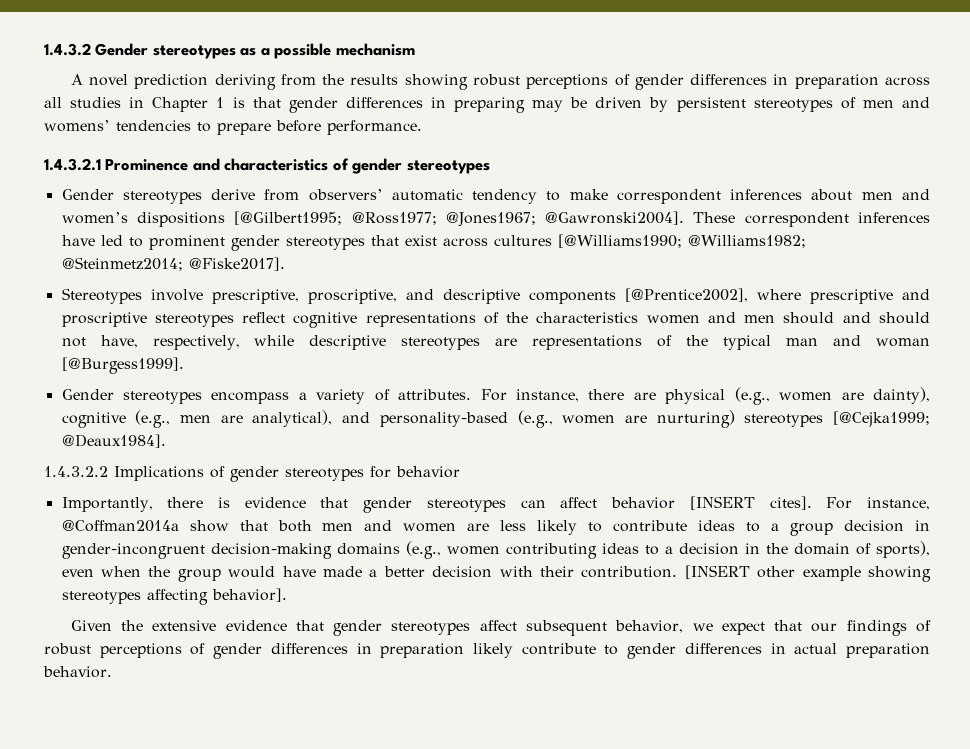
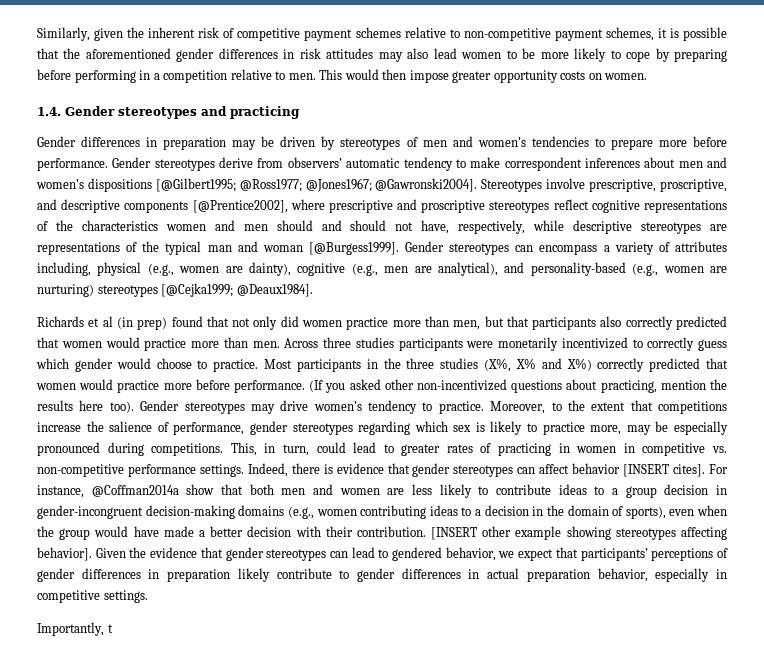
- 1.4.3.2 Gender stereotypes as a possible mechanism
- A novel prediction deriving from the results showing robust perceptions of gender differences in preparation across all studies in Chapter 1 is that gender differences in preparing may be driven by persistent stereotypes of men and womens’ tendencies to prepare before performance.
- 1.4.3.2.1 Prominence and characteristics of gender stereotypes
- Gender stereotypes derive from observers’ automatic tendency to make correspondent inferences about men and women’s dispositions [@Gilbert1995; @Ross1977; @Jones1967; @Gawronski2004]. These correspondent inferences have led to prominent gender stereotypes that exist across cultures [@Williams1990; @Williams1982; @Steinmetz2014; @Fiske2017].
- Stereotypes involve prescriptive, proscriptive, and descriptive components [@Prentice2002], where prescriptive and proscriptive stereotypes reflect cognitive representations of the characteristics women and men should and should not have, respectively, while descriptive stereotypes are representations of the typical man and woman [@Burgess1999].
- Gender stereotypes encompass a variety of attributes. For instance, there are physical (e.g., women are dainty), cognitive (e.g., men are analytical), and personality-based (e.g., women are nurturing) stereotypes [@Cejka1999;
+ Similarly, given the inherent risk of competitive payment schemes relative to non-competitive payment schemes, it is possible that the aforementioned gender differences in risk attitudes may also lead women to be more likely to cope by preparing before performing in a competition relative to men. This would then impose greater opportunity costs on women.
+ 1.4. Gender stereotypes and practicing
+ Gender differences in preparation may be driven by stereotypes of men and women’s tendencies to prepare more before performance. Gender stereotypes derive from observers’ automatic tendency to make correspondent inferences about men and women’s dispositions [@Gilbert1995; @Ross1977; @Jones1967; @Gawronski2004]. Stereotypes involve prescriptive, proscriptive, and descriptive components [@Prentice2002], where prescriptive and proscriptive stereotypes reflect cognitive representations of the characteristics women and men should and should not have, respectively, while descriptive stereotypes are representations of the typical man and woman [@Burgess1999]. Gender stereotypes can encompass a variety of attributes including, physical (e.g., women are dainty), cognitive (e.g., men are analytical), and personality-based (e.g., women are nurturing) stereotypes [@Cejka1999;
- 1.4.3.2.2 Implications of gender stereotypes for behavior
- Importantly, there is evidence that gender stereotypes can affect behavior [INSERT cites].
+ Richards et al (in prep) found that not only did women practice more than men, but that participants also correctly predicted that women would practice more than men. Across three studies participants were monetarily incentivized to correctly guess which gender would choose to practice. Most participants in the three studies (X%, X% and X%) correctly predicted that women would practice more before performance. (If you asked other non-incentivized questions about practicing, mention the results here too). Gender stereotypes may drive women’s tendency to practice. Moreover, to the extent that competitions increase the salience of performance, gender stereotypes regarding which sex is likely to practice more, may be especially pronounced during competitions. This, in turn, could lead to greater rates of practicing in women in competitive vs. non-competitive performance settings. Indeed, there is evidence that gender stereotypes can affect behavior [INSERT cites].
- [INSERT other example showing stereotypes affecting behavior].
- Given the extensive evidence that gender stereotypes affect subsequent behavior, we expect that our findings of robust perceptions of gender differences in preparation likely contribute to gender differences in actual preparation behavior.
+ [INSERT other example showing stereotypes affecting behavior]. Given the evidence that gender stereotypes can lead to gendered behavior, we expect that participants’ perceptions of gender differences in preparation likely contribute to gender differences in actual preparation behavior, especially in competitive settings.
+ Importantly, t

